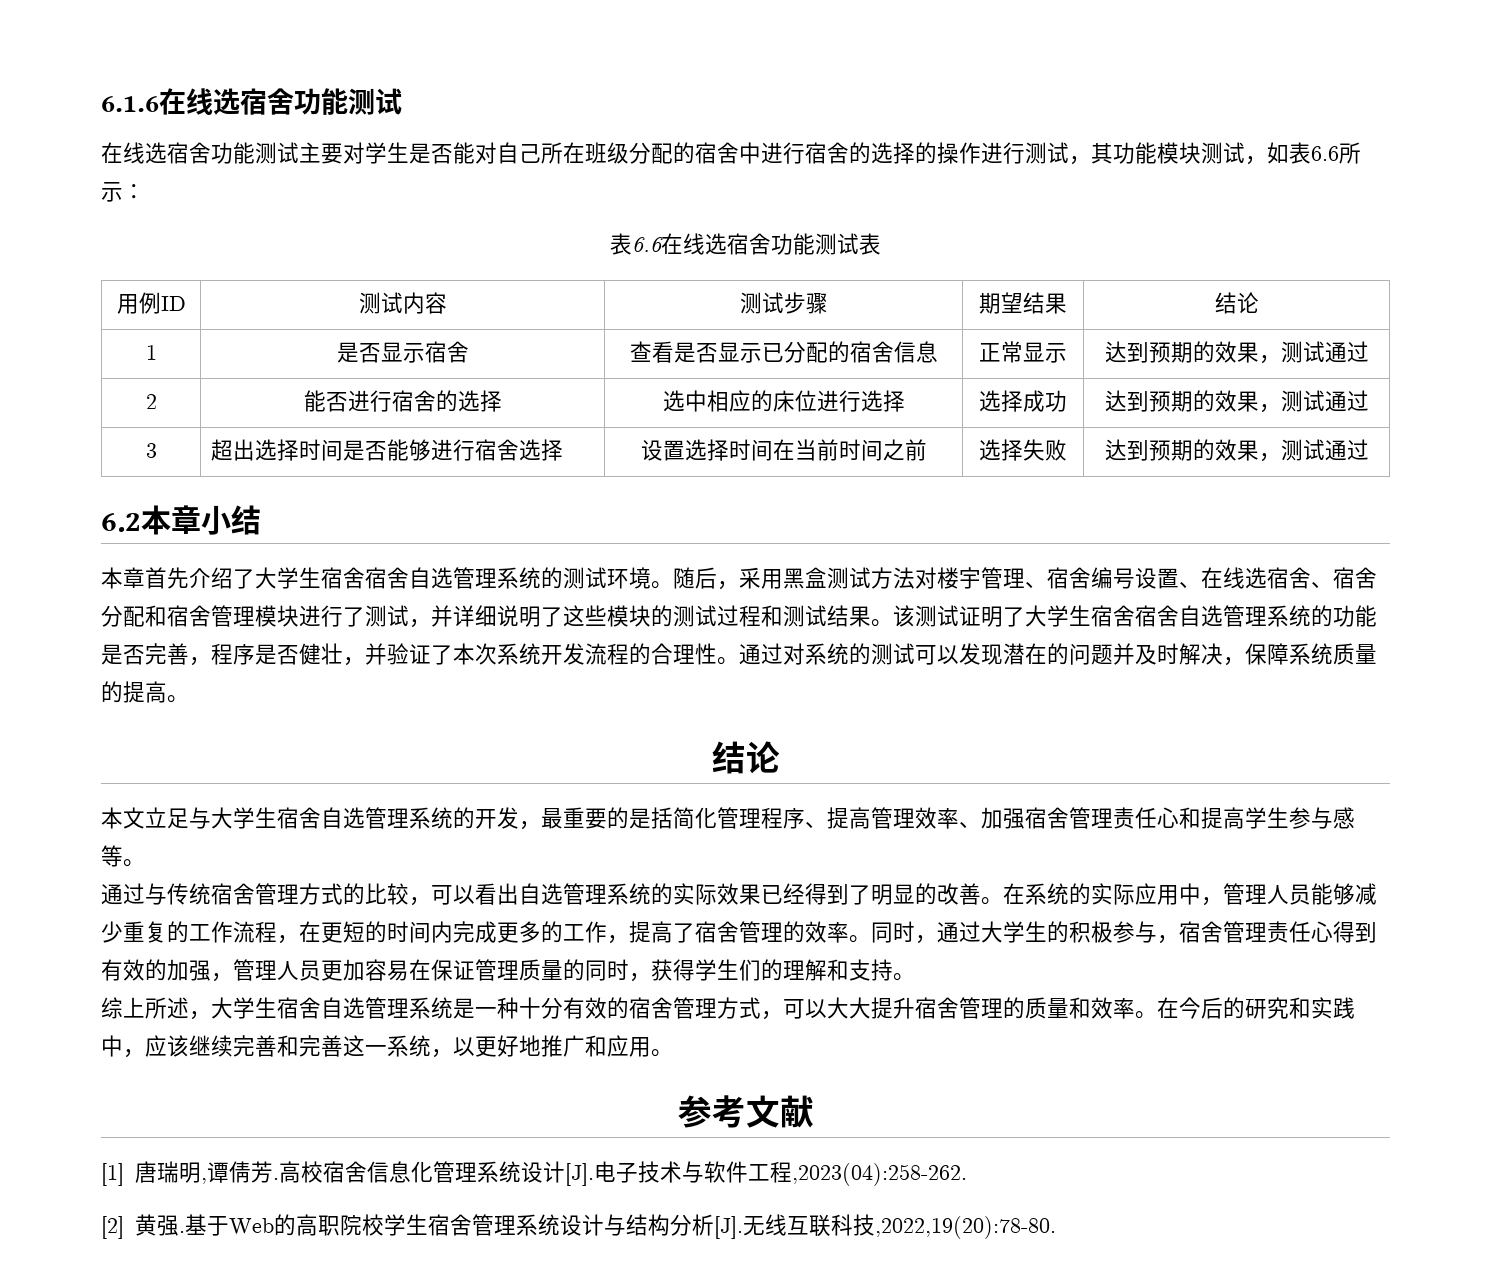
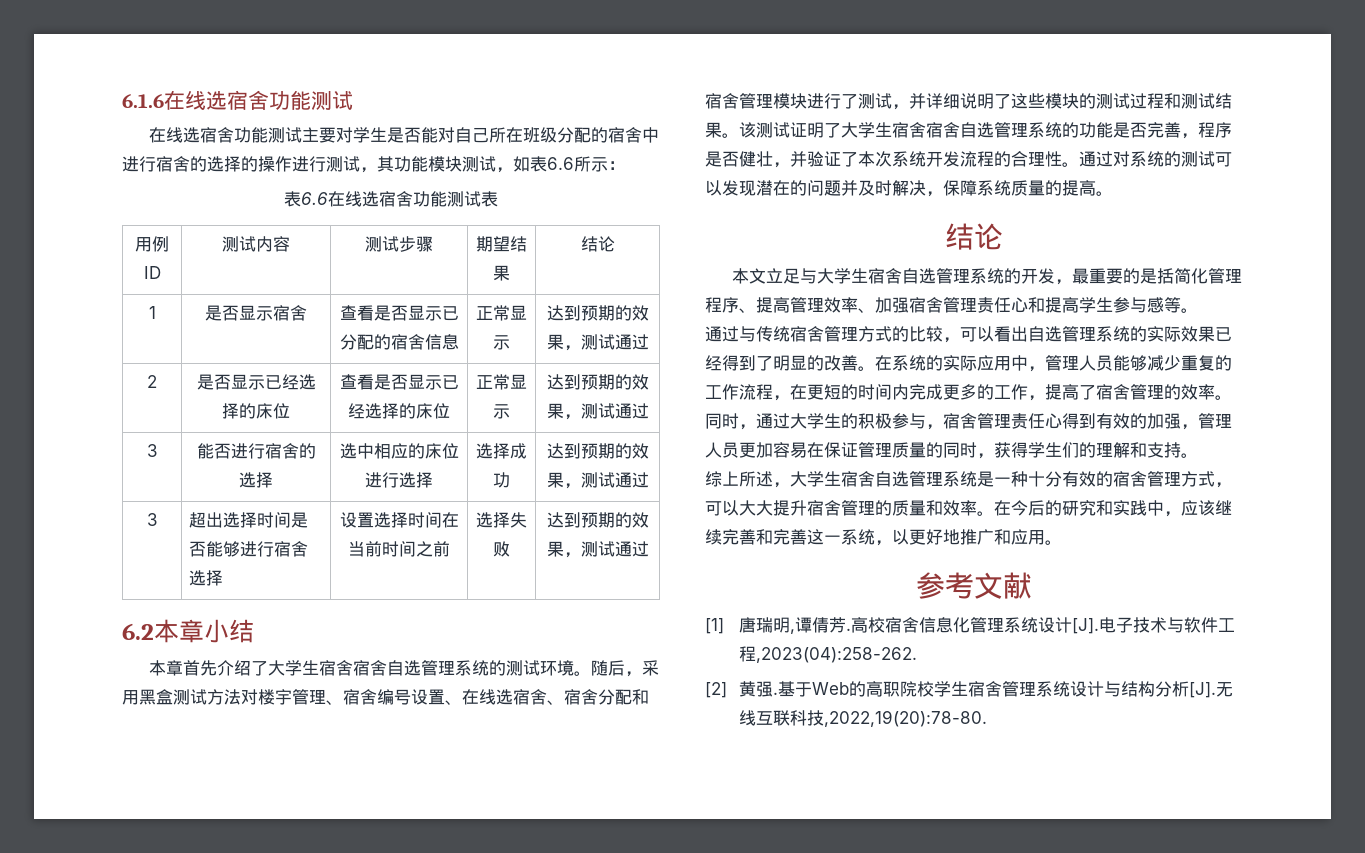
- 2 | 能否进行宿舍的选择 | 选中相应的床位进行选择 | 选择成功 | 达到预期的效果，测试通过
+ 2 | 是否显示已经选择的床位 | 查看是否显示已经选择的床位 | 正常显示 | 达到预期的效果，测试通过
+ 3 | 能否进行宿舍的选择 | 选中相应的床位进行选择 | 选择成功 | 达到预期的效果，测试通过

